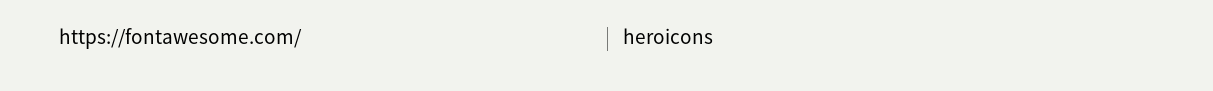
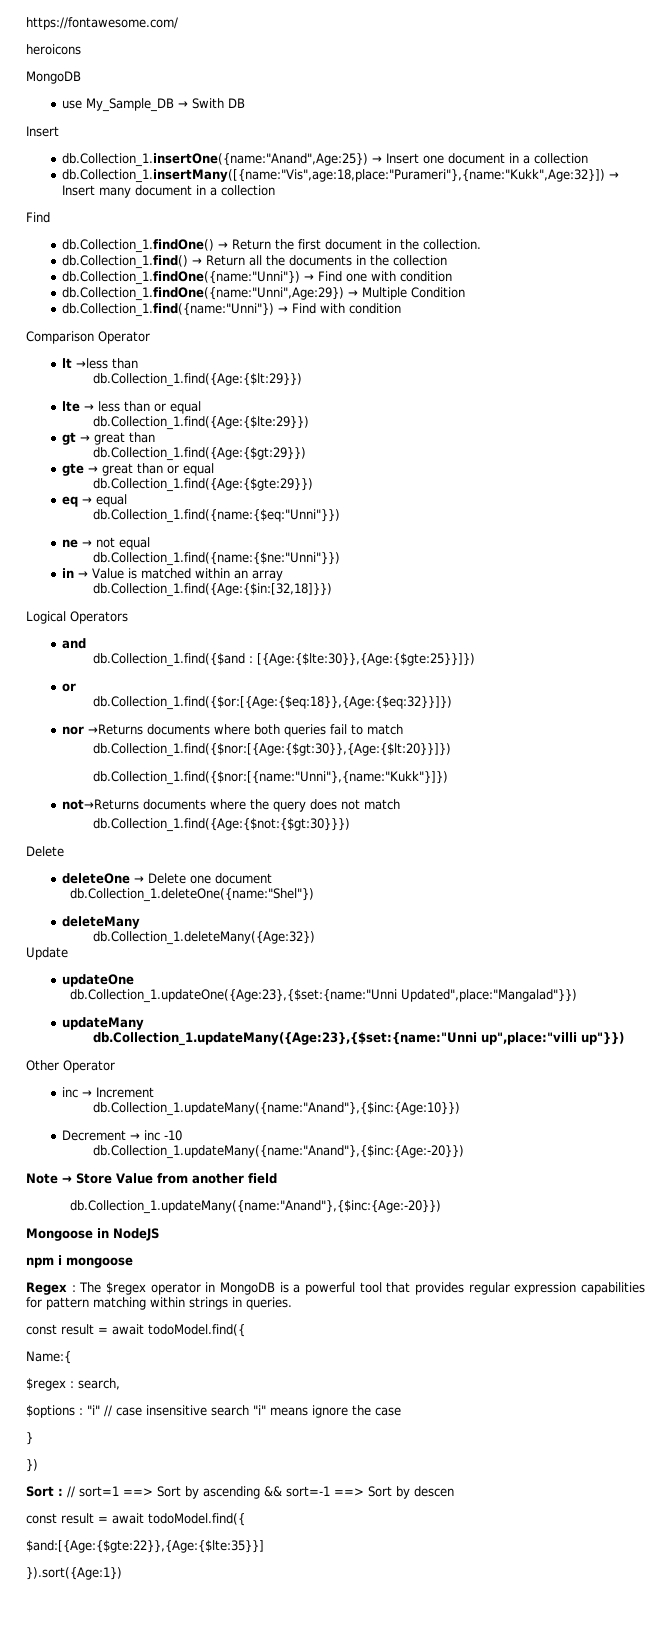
  heroicons
+ MongoDB
+ use My_Sample_DB → Swith DB
+ Insert
+ db.Collection_1.insertOne({name:"Anand",Age:25}) → Insert one document in a collection
+ db.Collection_1.insertMany([{name:"Vis",age:18,place:"Purameri"},{name:"Kukk",Age:32}]) → Insert many document in a collection
+ Find
+ db.Collection_1.findOne() → Return the first document in the collection.
+ db.Collection_1.find() → Return all the documents in the collection
+ db.Collection_1.findOne({name:"Unni"}) → Find one with condition
+ db.Collection_1.findOne({name:"Unni",Age:29}) → Multiple Condition
+ db.Collection_1.find({name:"Unni"}) → Find with condition
+ Comparison Operator
+ lt →less than
+ db.Collection_1.find({Age:{$lt:29}})
+ lte → less than or equal
+ db.Collection_1.find({Age:{$lte:29}})
+ gt → great than
+ db.Collection_1.find({Age:{$gt:29}})
+ gte → great than or equal
+ db.Collection_1.find({Age:{$gte:29}})
+ eq → equal
+ db.Collection_1.find({name:{$eq:"Unni"}})
+ ne → not equal
+ db.Collection_1.find({name:{$ne:"Unni"}})
+ in → Value is matched within an array
+ db.Collection_1.find({Age:{$in:[32,18]}})
+ Logical Operators
+ and
+ db.Collection_1.find({$and : [{Age:{$lte:30}},{Age:{$gte:25}}]})
+ or
+ db.Collection_1.find({$or:[{Age:{$eq:18}},{Age:{$eq:32}}]})
+ nor →Returns documents where both queries fail to match
+ db.Collection_1.find({$nor:[{Age:{$gt:30}},{Age:{$lt:20}}]})
+ db.Collection_1.find({$nor:[{name:"Unni"},{name:"Kukk"}]})
+ not→Returns documents where the query does not match
+ db.Collection_1.find({Age:{$not:{$gt:30}}})
+ Delete
+ deleteOne → Delete one document
+ db.Collection_1.deleteOne({name:"Shel"})
+ deleteMany
+ db.Collection_1.deleteMany({Age:32})
+ Update
+ updateOne
+ db.Collection_1.updateOne({Age:23},{$set:{name:"Unni Updated",place:"Mangalad"}})
+ updateMany
+ db.Collection_1.updateMany({Age:23},{$set:{name:"Unni up",place:"villi up"}})
+ Other Operator
+ inc → Increment
+ db.Collection_1.updateMany({name:"Anand"},{$inc:{Age:10}})
+ Decrement → inc -10
+ db.Collection_1.updateMany({name:"Anand"},{$inc:{Age:-20}})
+ Note → Store Value from another field
+ db.Collection_1.updateMany({name:"Anand"},{$inc:{Age:-20}})
+ Mongoose in NodeJS
+ npm i mongoose
+ Regex : The $regex operator in MongoDB is a powerful tool that provides regular expression capabilities for pattern matching within strings in queries.
+ const result = await todoModel.find({
+ Name:{
+ $regex : search,
+ $options : "i" // case insensitive search "i" means ignore the case
+ }
+ })
+ Sort : // sort=1 ==> Sort by ascending && sort=-1 ==> Sort by descen
+ const result = await todoModel.find({
+ $and:[{Age:{$gte:22}},{Age:{$lte:35}}]
+ }).sort({Age:1})

